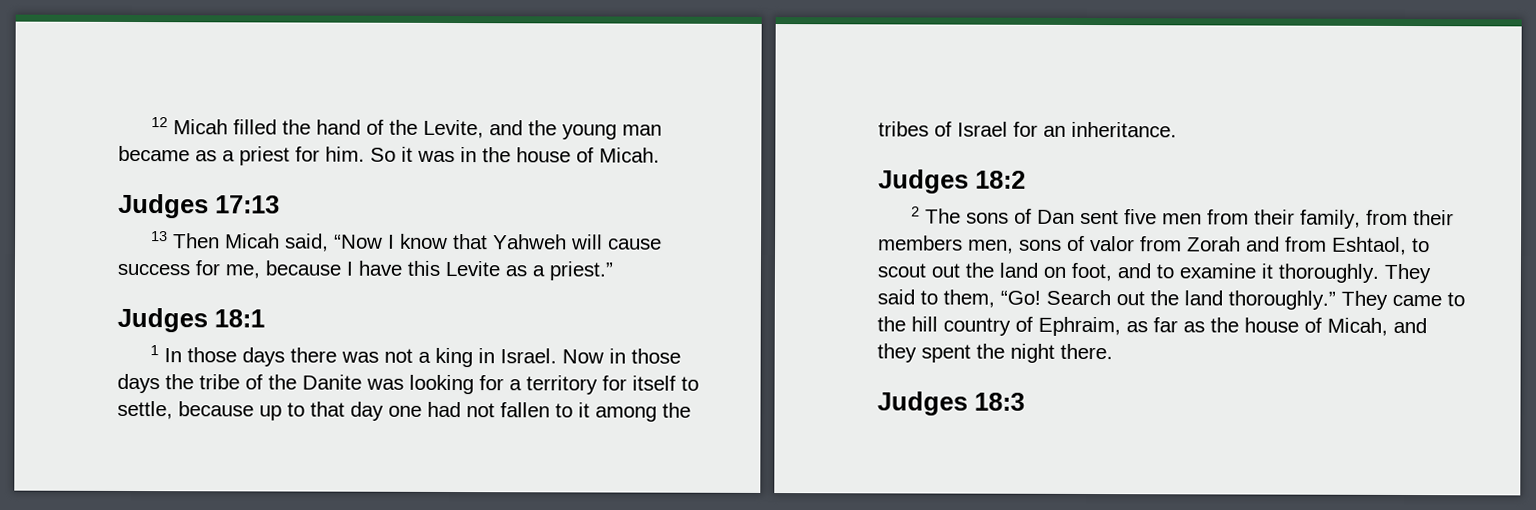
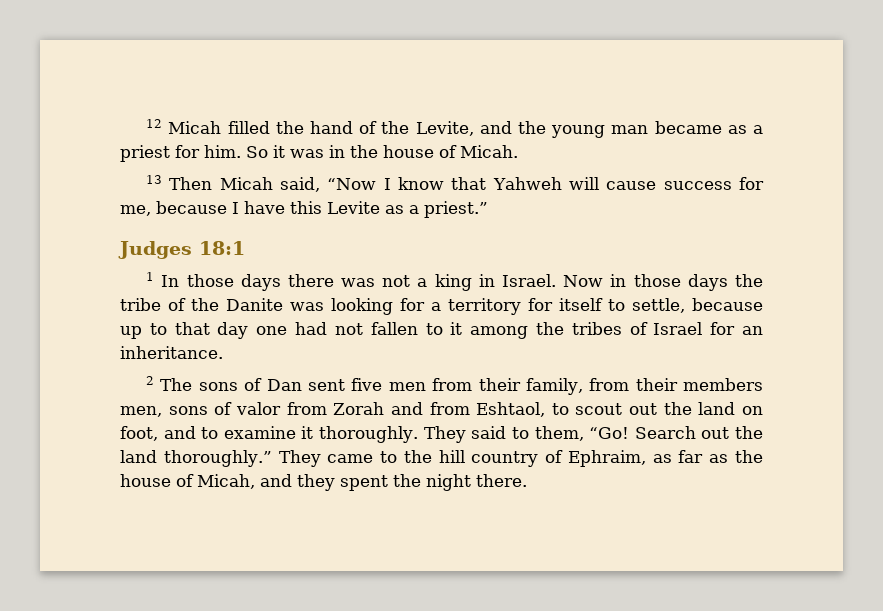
- Judges 17:13
- Judges 18:2
- Judges 18:3

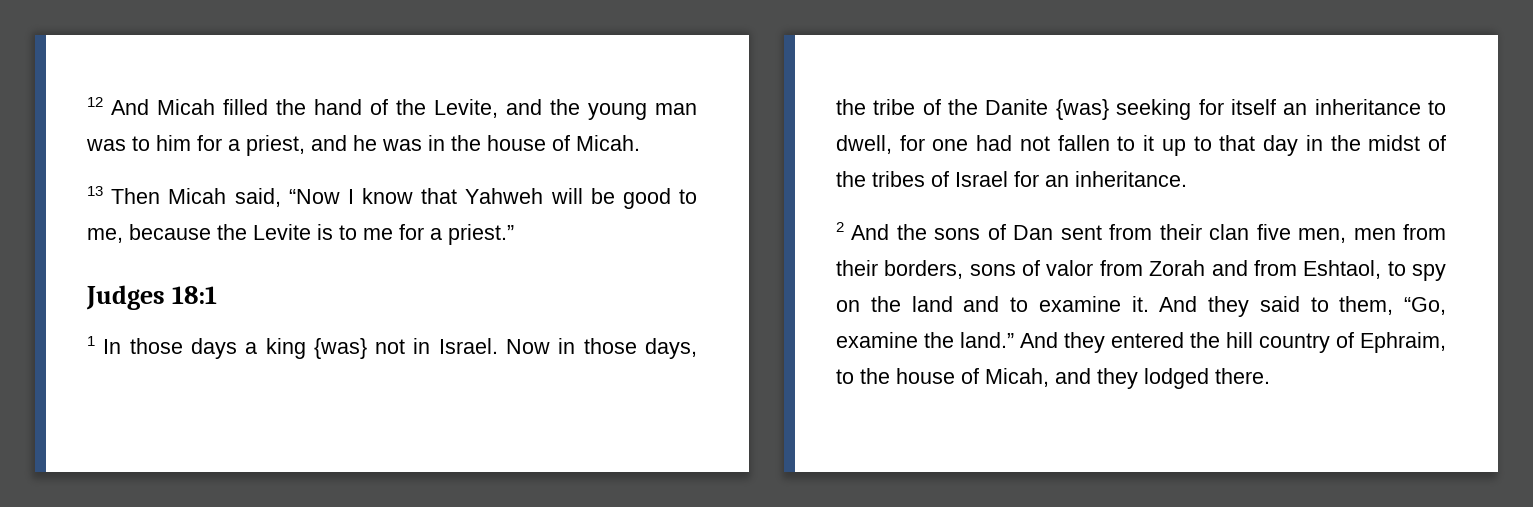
- 12 Micah filled the hand of the Levite, and the young man became as a priest for him. So it was in the house of Micah.
+ 12 And Micah filled the hand of the Levite, and the young man was to him for a priest, and he was in the house of Micah.
- 13 Then Micah said, “Now I know that Yahweh will cause success for me, because I have this Levite as a priest.”
+ 13 Then Micah said, “Now I know that Yahweh will be good to me, because the Levite is to me for a priest.”
- 1 In those days there was not a king in Israel.
+ 1 In those days a king {was} not in Israel.
- Now in those days the tribe of the Danite was looking for a territory for itself to settle, because up to that day one had not fallen to it among the tribes of Israel for an inheritance.
+ Now in those days, the tribe of the Danite {was} seeking for itself an inheritance to dwell, for one had not fallen to it up to that day in the midst of the tribes of Israel for an inheritance.
- 2 The sons of Dan sent five men from their family, from their members men, sons of valor from Zorah and from Eshtaol, to scout out the land on foot, and to examine it thoroughly. They said to them, “Go! Search out the land thoroughly.” They came to the hill country of Ephraim, as far as the house of Micah, and they spent the night there.
+ 2 And the sons of Dan sent from their clan five men, men from their borders, sons of valor from Zorah and from Eshtaol, to spy on the land and to examine it. And they said to them, “Go, examine the land.” And they entered the hill country of Ephraim, to the house of Micah, and they lodged there.

